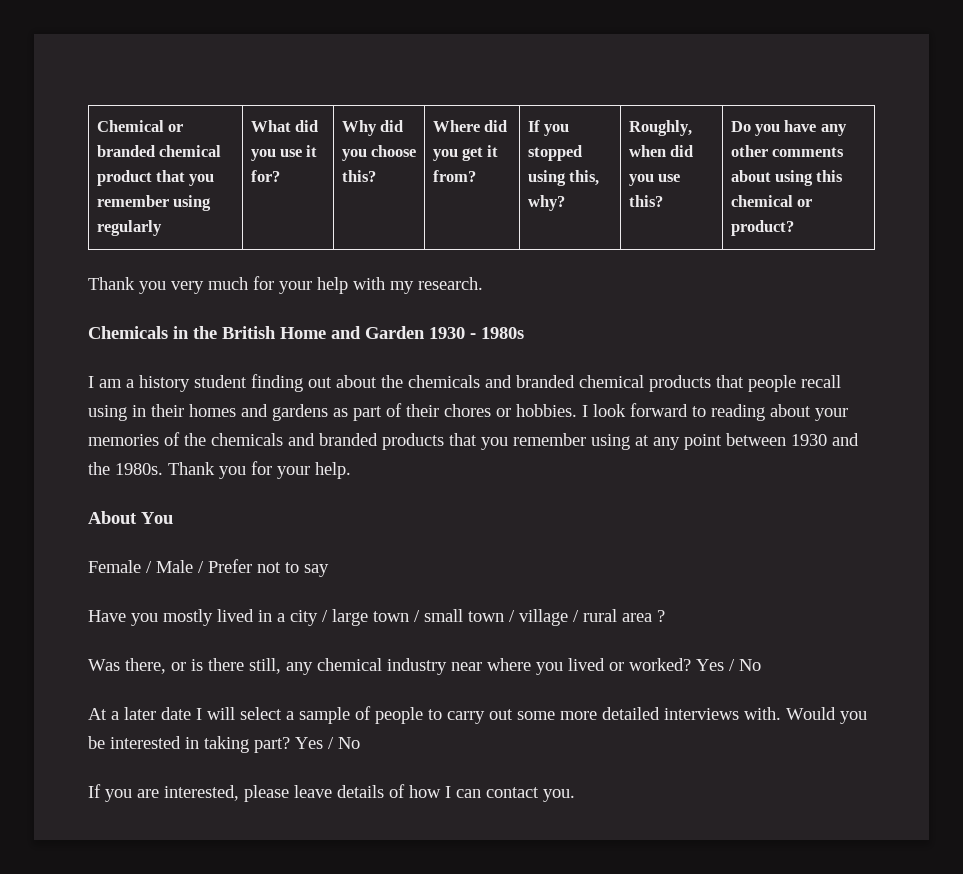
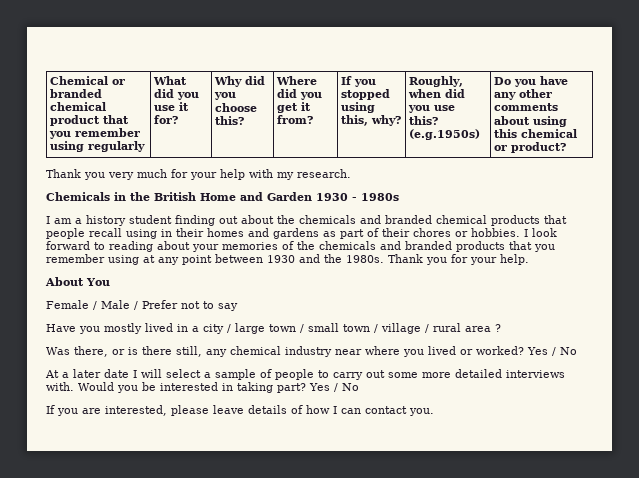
+ (e.g.1950s)

